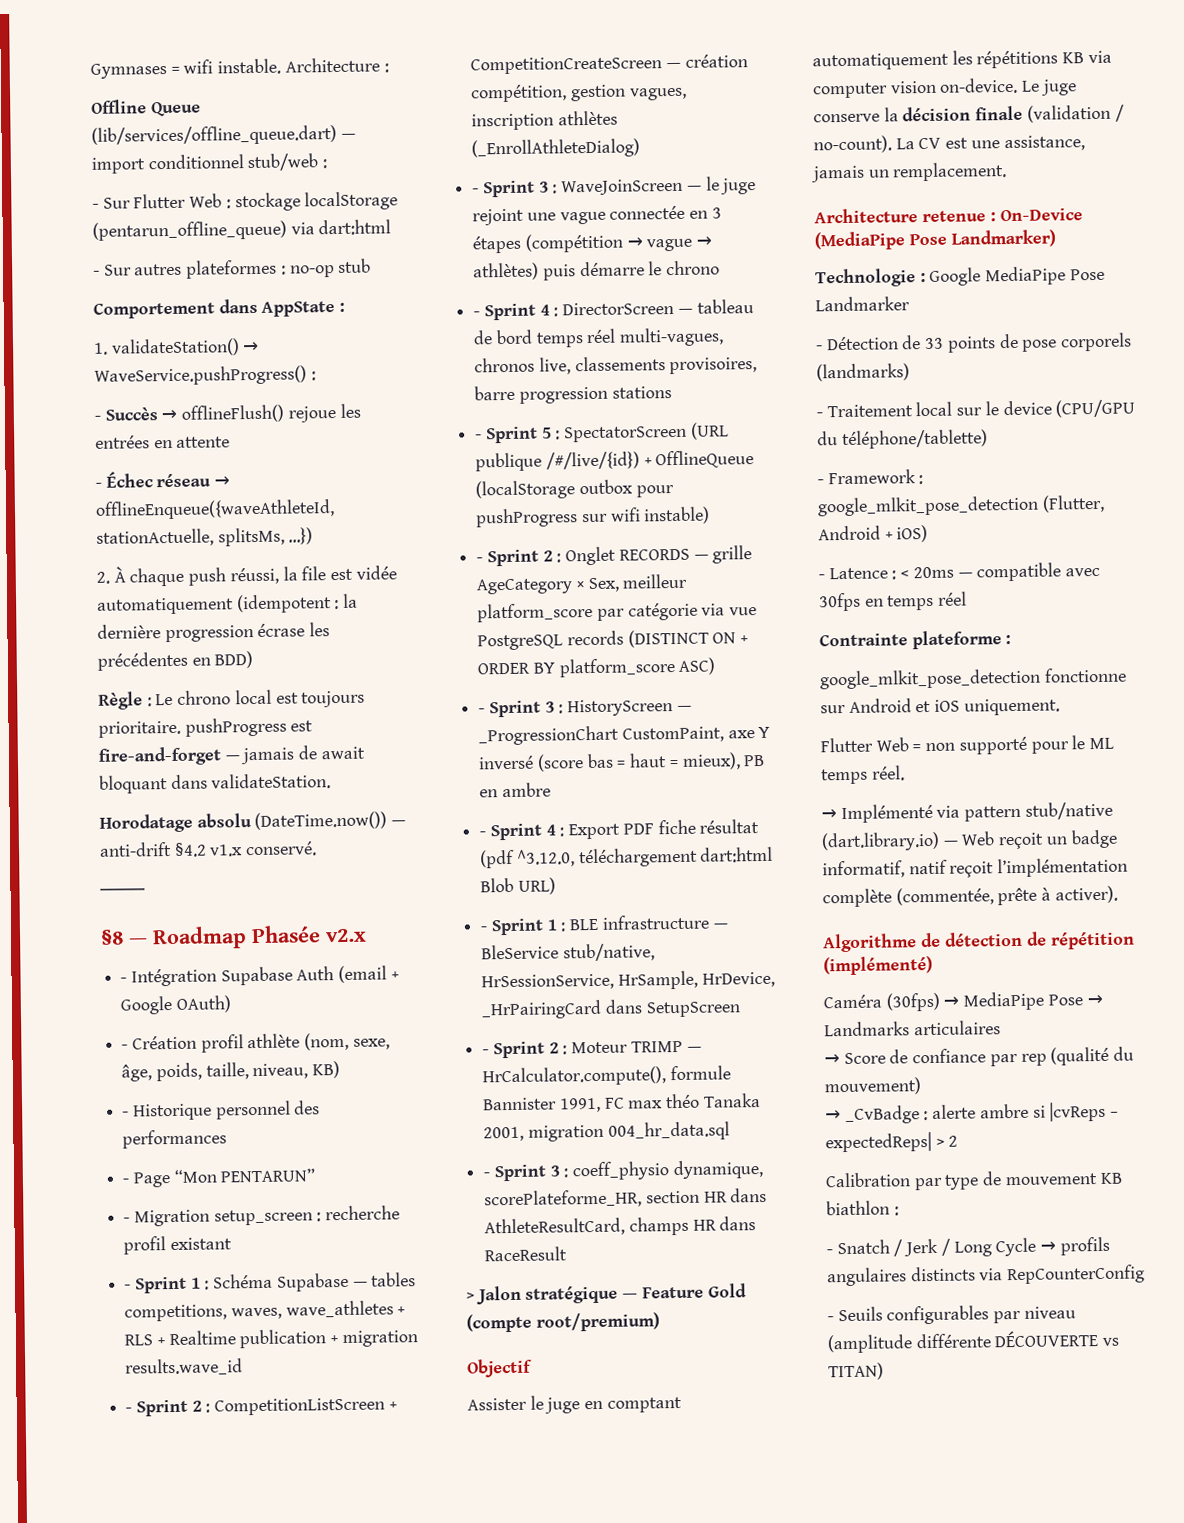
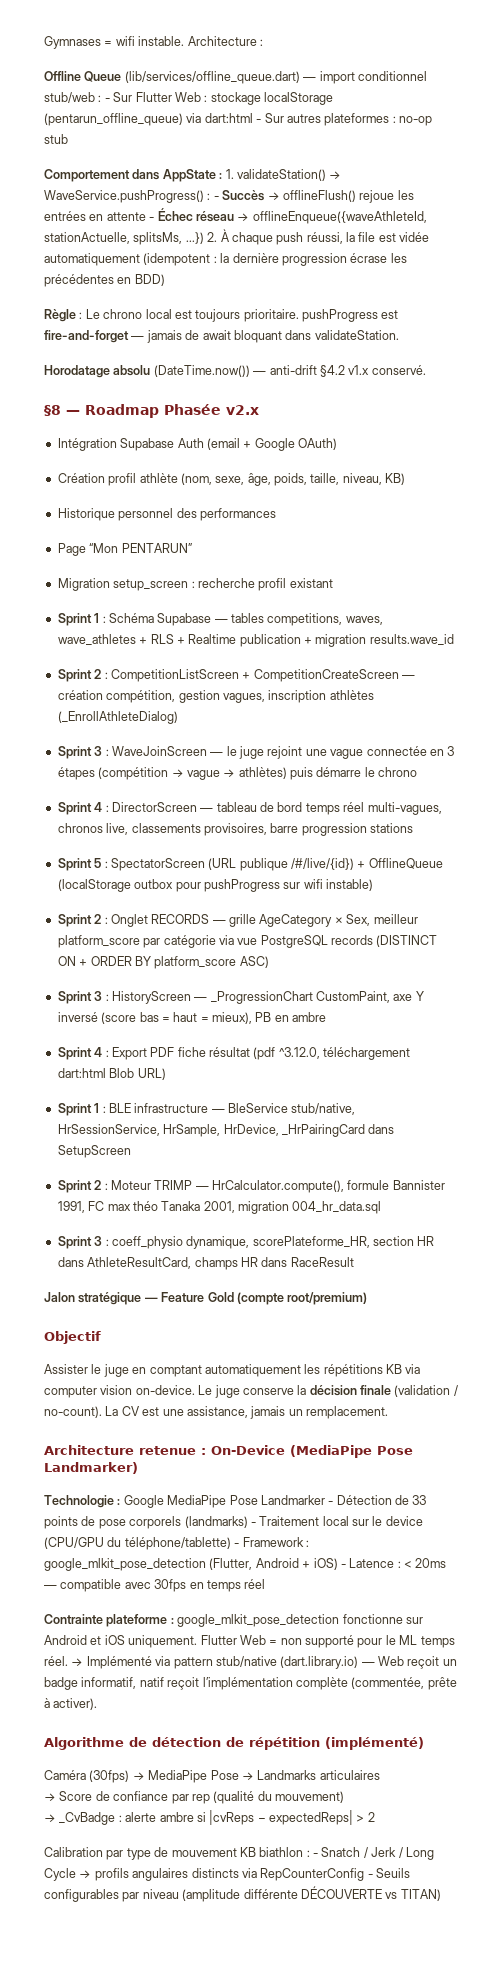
- Offline Queue (lib/services/offline_queue.dart) — import conditionnel stub/web :
- - Sur Flutter Web : stockage localStorage (pentarun_offline_queue) via dart:html
- - Sur autres plateformes : no-op stub
+ Offline Queue (lib/services/offline_queue.dart) — import conditionnel stub/web : - Sur Flutter Web : stockage localStorage (pentarun_offline_queue) via dart:html - Sur autres plateformes : no-op stub
- Comportement dans AppState :
- 1. validateStation() → WaveService.pushProgress() :
- - Succès → offlineFlush() rejoue les entrées en attente
- - Échec réseau → offlineEnqueue({waveAthleteId, stationActuelle, splitsMs, ...})
- 2. À chaque push réussi, la file est vidée automatiquement (idempotent : la dernière progression écrase les précédentes en BDD)
+ Comportement dans AppState : 1. validateStation() → WaveService.pushProgress() : - Succès → offlineFlush() rejoue les entrées en attente - Échec réseau → offlineEnqueue({waveAthleteId, stationActuelle, splitsMs, ...}) 2. À chaque push réussi, la file est vidée automatiquement (idempotent : la dernière progression écrase les précédentes en BDD)
- ────
- - Intégration Supabase Auth (email + Google OAuth)
+ Intégration Supabase Auth (email + Google OAuth)
- - Création profil athlète (nom, sexe, âge, poids, taille, niveau, KB)
+ Création profil athlète (nom, sexe, âge, poids, taille, niveau, KB)
- - Historique personnel des performances
+ Historique personnel des performances
- - Page “Mon PENTARUN”
+ Page “Mon PENTARUN”
- - Migration setup_screen : recherche profil existant
+ Migration setup_screen : recherche profil existant
- - Sprint 1 : Schéma Supabase — tables competitions, waves, wave_athletes + RLS + Realtime publication + migration results.wave_id
+ Sprint 1 : Schéma Supabase — tables competitions, waves, wave_athletes + RLS + Realtime publication + migration results.wave_id
- - Sprint 2 : CompetitionListScreen + CompetitionCreateScreen — création compétition, gestion vagues, inscription athlètes (_EnrollAthleteDialog)
+ Sprint 2 : CompetitionListScreen + CompetitionCreateScreen — création compétition, gestion vagues, inscription athlètes (_EnrollAthleteDialog)
- - Sprint 3 : WaveJoinScreen — le juge rejoint une vague connectée en 3 étapes (compétition → vague → athlètes) puis démarre le chrono
+ Sprint 3 : WaveJoinScreen — le juge rejoint une vague connectée en 3 étapes (compétition → vague → athlètes) puis démarre le chrono
- - Sprint 4 : DirectorScreen — tableau de bord temps réel multi-vagues, chronos live, classements provisoires, barre progression stations
+ Sprint 4 : DirectorScreen — tableau de bord temps réel multi-vagues, chronos live, classements provisoires, barre progression stations
- - Sprint 5 : SpectatorScreen (URL publique /#/live/{id}) + OfflineQueue (localStorage outbox pour pushProgress sur wifi instable)
+ Sprint 5 : SpectatorScreen (URL publique /#/live/{id}) + OfflineQueue (localStorage outbox pour pushProgress sur wifi instable)
- - Sprint 2 : Onglet RECORDS — grille AgeCategory × Sex, meilleur platform_score par catégorie via vue PostgreSQL records (DISTINCT ON + ORDER BY platform_score ASC)
+ Sprint 2 : Onglet RECORDS — grille AgeCategory × Sex, meilleur platform_score par catégorie via vue PostgreSQL records (DISTINCT ON + ORDER BY platform_score ASC)
- - Sprint 3 : HistoryScreen — _ProgressionChart CustomPaint, axe Y inversé (score bas = haut = mieux), PB en ambre
+ Sprint 3 : HistoryScreen — _ProgressionChart CustomPaint, axe Y inversé (score bas = haut = mieux), PB en ambre
- - Sprint 4 : Export PDF fiche résultat (pdf ^3.12.0, téléchargement dart:html Blob URL)
+ Sprint 4 : Export PDF fiche résultat (pdf ^3.12.0, téléchargement dart:html Blob URL)
- - Sprint 1 : BLE infrastructure — BleService stub/native, HrSessionService, HrSample, HrDevice, _HrPairingCard dans SetupScreen
+ Sprint 1 : BLE infrastructure — BleService stub/native, HrSessionService, HrSample, HrDevice, _HrPairingCard dans SetupScreen
- - Sprint 2 : Moteur TRIMP — HrCalculator.compute(), formule Bannister 1991, FC max théo Tanaka 2001, migration 004_hr_data.sql
+ Sprint 2 : Moteur TRIMP — HrCalculator.compute(), formule Bannister 1991, FC max théo Tanaka 2001, migration 004_hr_data.sql
- - Sprint 3 : coeff_physio dynamique, scorePlateforme_HR, section HR dans AthleteResultCard, champs HR dans RaceResult
+ Sprint 3 : coeff_physio dynamique, scorePlateforme_HR, section HR dans AthleteResultCard, champs HR dans RaceResult
- > Jalon stratégique — Feature Gold (compte root/premium)
+ Jalon stratégique — Feature Gold (compte root/premium)
- Technologie : Google MediaPipe Pose Landmarker
- - Détection de 33 points de pose corporels (landmarks)
- - Traitement local sur le device (CPU/GPU du téléphone/tablette)
- - Framework : google_mlkit_pose_detection (Flutter, Android + iOS)
- - Latence : < 20ms — compatible avec 30fps en temps réel
+ Technologie : Google MediaPipe Pose Landmarker - Détection de 33 points de pose corporels (landmarks) - Traitement local sur le device (CPU/GPU du téléphone/tablette) - Framework : google_mlkit_pose_detection (Flutter, Android + iOS) - Latence : < 20ms — compatible avec 30fps en temps réel
- Contrainte plateforme :
- google_mlkit_pose_detection fonctionne sur Android et iOS uniquement.
- Flutter Web = non supporté pour le ML temps réel.
- → Implémenté via pattern stub/native (dart.library.io) — Web reçoit un badge informatif, natif reçoit l’implémentation complète (commentée, prête à activer).
+ Contrainte plateforme : google_mlkit_pose_detection fonctionne sur Android et iOS uniquement. Flutter Web = non supporté pour le ML temps réel. → Implémenté via pattern stub/native (dart.library.io) — Web reçoit un badge informatif, natif reçoit l’implémentation complète (commentée, prête à activer).
- Calibration par type de mouvement KB biathlon :
- - Snatch / Jerk / Long Cycle → profils angulaires distincts via RepCounterConfig
- - Seuils configurables par niveau (amplitude différente DÉCOUVERTE vs TITAN)
+ Calibration par type de mouvement KB biathlon : - Snatch / Jerk / Long Cycle → profils angulaires distincts via RepCounterConfig - Seuils configurables par niveau (amplitude différente DÉCOUVERTE vs TITAN)

